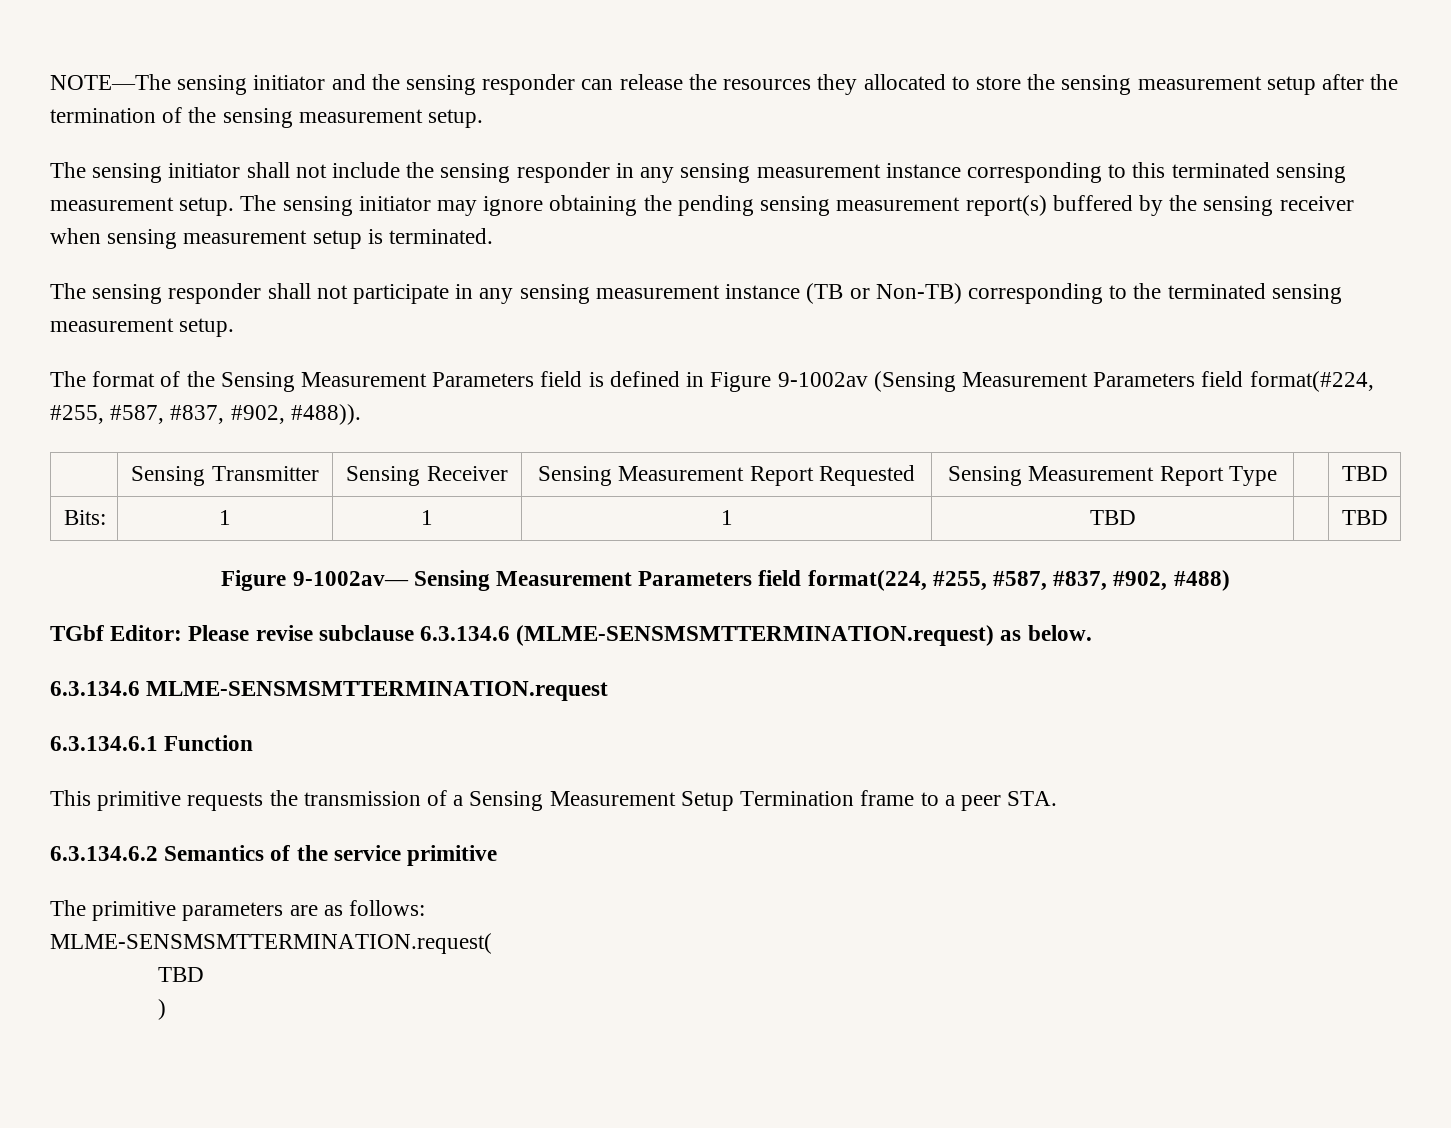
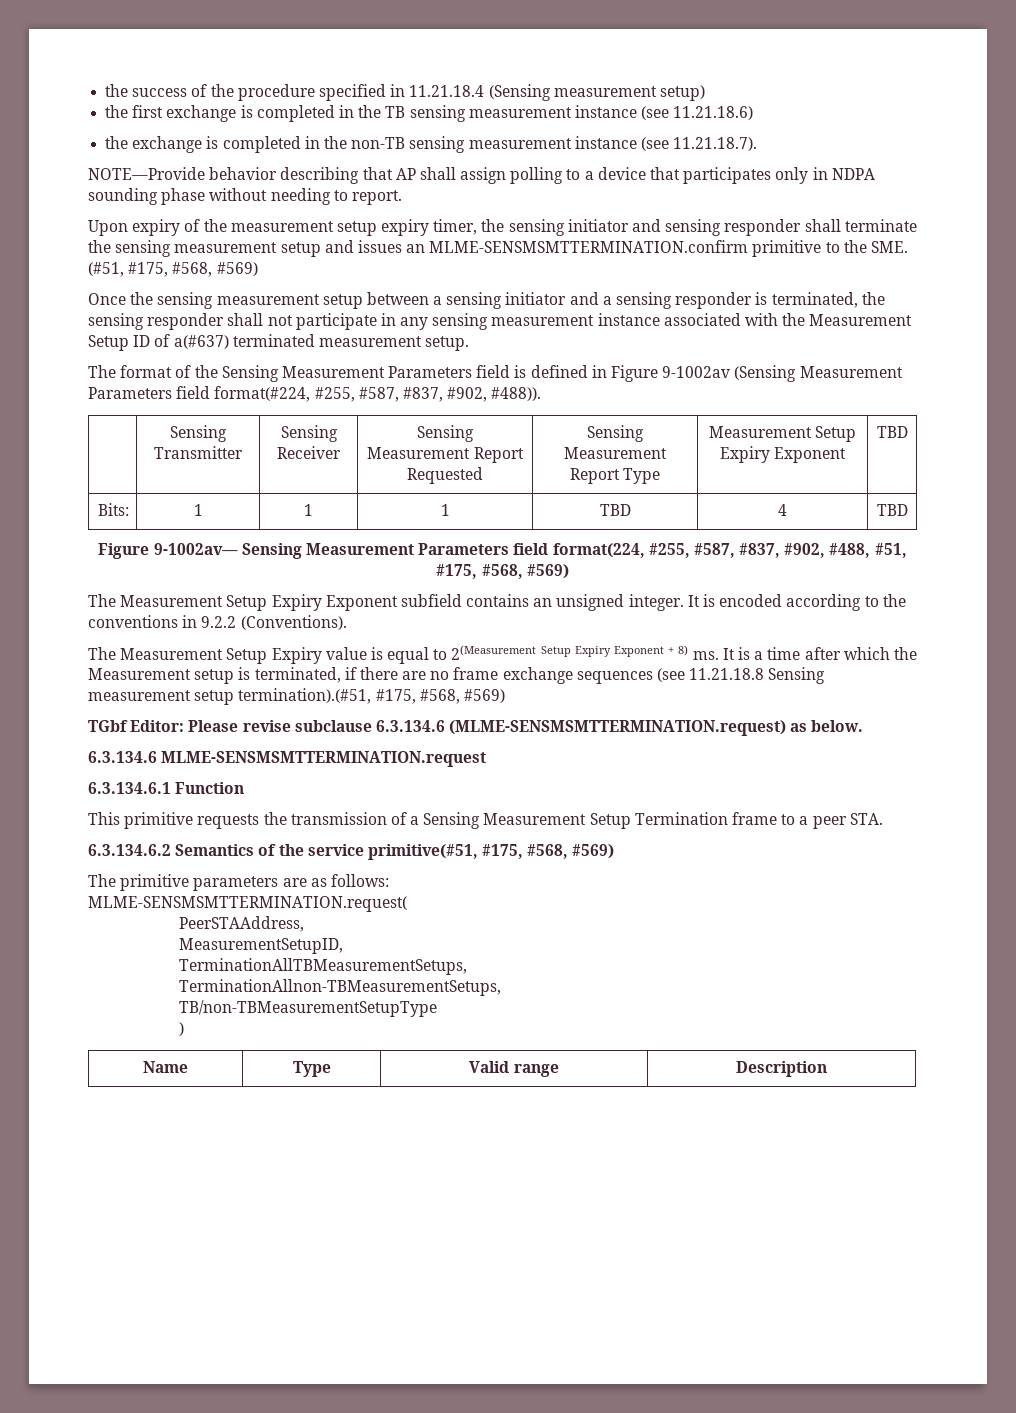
- NOTE—The sensing initiator and the sensing responder can release the resources they allocated to store the sensing measurement setup after the termination of the sensing measurement setup.
- The sensing initiator shall not include the sensing responder in any sensing measurement instance corresponding to this terminated sensing measurement setup. The sensing initiator may ignore obtaining the pending sensing measurement report(s) buffered by the sensing receiver when sensing measurement setup is terminated.
- The sensing responder shall not participate in any sensing measurement instance (TB or Non-TB) corresponding to the terminated sensing measurement setup.
+ the success of the procedure specified in 11.21.18.4 (Sensing measurement setup)
+ the first exchange is completed in the TB sensing measurement instance (see 11.21.18.6)
+ the exchange is completed in the non-TB sensing measurement instance (see 11.21.18.7).
+ NOTE—Provide behavior describing that AP shall assign polling to a device that participates only in NDPA sounding phase without needing to report.
+ Upon expiry of the measurement setup expiry timer, the sensing initiator and sensing responder shall terminate the sensing measurement setup and issues an MLME-SENSMSMTTERMINATION.confirm primitive to the SME. (#51, #175, #568, #569)
+ Once the sensing measurement setup between a sensing initiator and a sensing responder is terminated, the sensing responder shall not participate in any sensing measurement instance associated with the Measurement Setup ID of a(#637) terminated measurement setup.
- | Sensing Transmitter | Sensing Receiver | Sensing Measurement Report Requested | Sensing Measurement Report Type | | TBD
+ | Sensing Transmitter | Sensing Receiver | Sensing Measurement Report Requested | Sensing Measurement Report Type | Measurement Setup Expiry Exponent | TBD
- Bits: | 1 | 1 | 1 | TBD | | TBD
+ Bits: | 1 | 1 | 1 | TBD | 4 | TBD
- Figure 9-1002av— Sensing Measurement Parameters field format(224, #255, #587, #837, #902, #488)
+ Figure 9-1002av— Sensing Measurement Parameters field format(224, #255, #587, #837, #902, #488, #51, #175, #568, #569)
+ The Measurement Setup Expiry Exponent subfield contains an unsigned integer. It is encoded according to the conventions in 9.2.2 (Conventions).
+ The Measurement Setup Expiry value is equal to 2(Measurement Setup Expiry Exponent + 8) ms. It is a time after which the Measurement setup is terminated, if there are no frame exchange sequences (see 11.21.18.8 Sensing measurement setup termination).(#51, #175, #568, #569)
- 6.3.134.6.2 Semantics of the service primitive
+ 6.3.134.6.2 Semantics of the service primitive(#51, #175, #568, #569)
  MLME-SENSMSMTTERMINATION.request(
- TBD
+ PeerSTAAddress,
+ MeasurementSetupID,
+ TerminationAllTBMeasurementSetups,
+ TerminationAllnon-TBMeasurementSetups,
+ TB/non-TBMeasurementSetupType
  )
+ Name | Type | Valid range | Description

